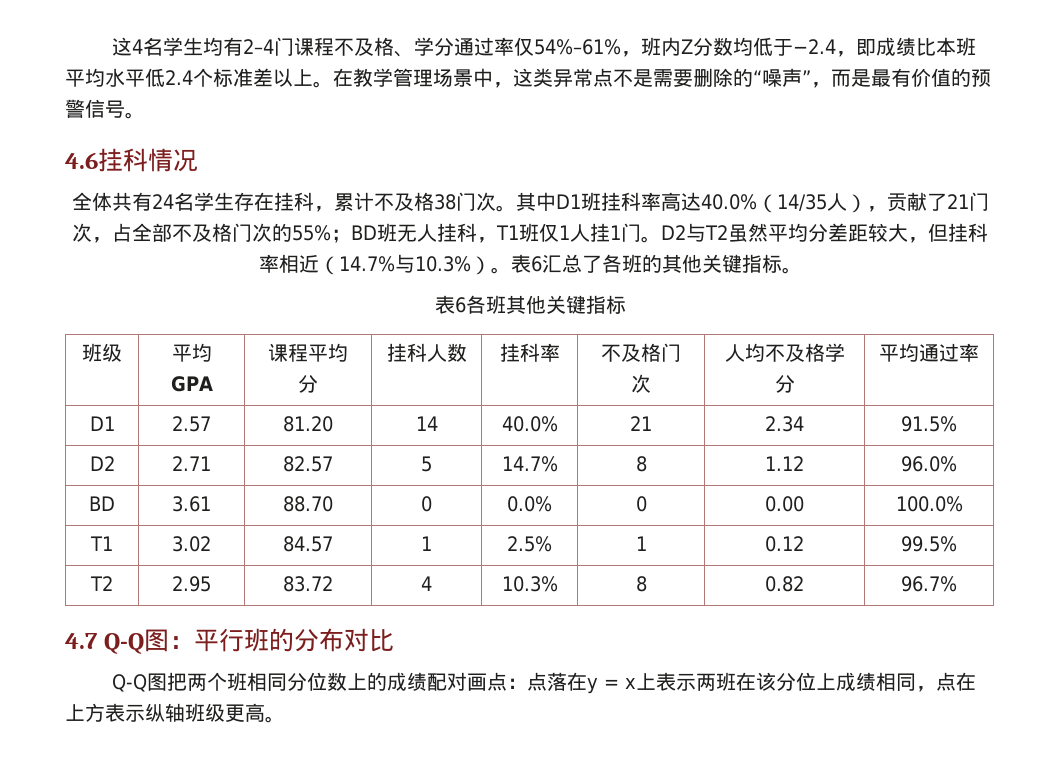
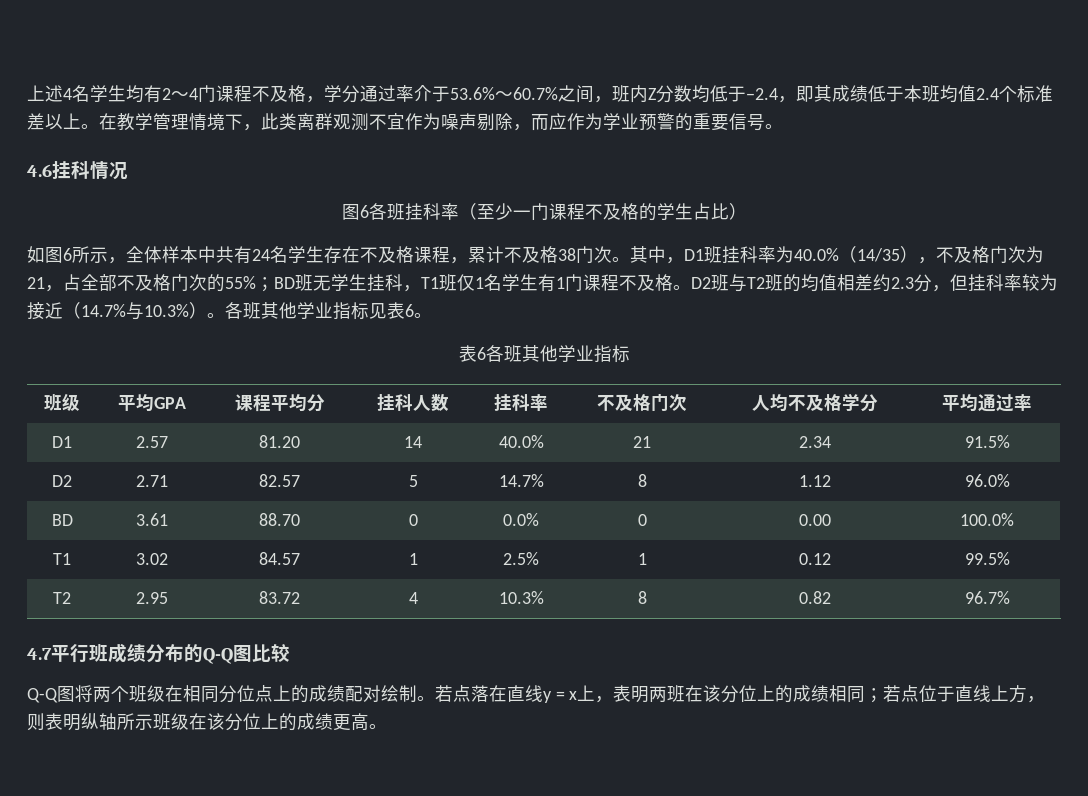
- 这4名学生均有2–4门课程不及格、学分通过率仅54%–61%，班内Z分数均低于−2.4，即成绩比本班平均水平低2.4个标准差以上。
+ 上述4名学生均有2～4门课程不及格，学分通过率介于53.6%～60.7%之间，班内Z分数均低于−2.4，即其成绩低于本班均值2.4个标准差以上。
- 在教学管理场景中，这类异常点不是需要删除的“噪声”，而是最有价值的预警信号。
+ 在教学管理情境下，此类离群观测不宜作为噪声剔除，而应作为学业预警的重要信号。
- 全体共有24名学生存在挂科，累计不及格38门次。
+ 图6各班挂科率（至少一门课程不及格的学生占比）
+ 如图6所示，全体样本中共有24名学生存在不及格课程，累计不及格38门次。
- 其中D1班挂科率高达40.0%（14/35人），贡献了21门次，占全部不及格门次的55%；BD班无人挂科，T1班仅1人挂1门。D2与T2虽然平均分差距较大，但挂科率相近（14.7%与10.3%）。
+ 其中，D1班挂科率为40.0%（14/35），不及格门次为21，占全部不及格门次的55%；BD班无学生挂科，T1班仅1名学生有1门课程不及格。D2班与T2班的均值相差约2.3分，但挂科率较为接近（14.7%与10.3%）。
- 表6汇总了各班的其他关键指标。
+ 各班其他学业指标见表6。
- 表6各班其他关键指标
+ 表6各班其他学业指标
- 4.7 Q-Q图：平行班的分布对比
- Q-Q图把两个班相同分位数上的成绩配对画点：点落在y = x上表示两班在该分位上成绩相同，点在上方表示纵轴班级更高。
+ 4.7平行班成绩分布的Q-Q图比较
+ Q-Q图将两个班级在相同分位点上的成绩配对绘制。若点落在直线y = x上，表明两班在该分位上的成绩相同；若点位于直线上方，则表明纵轴所示班级在该分位上的成绩更高。

